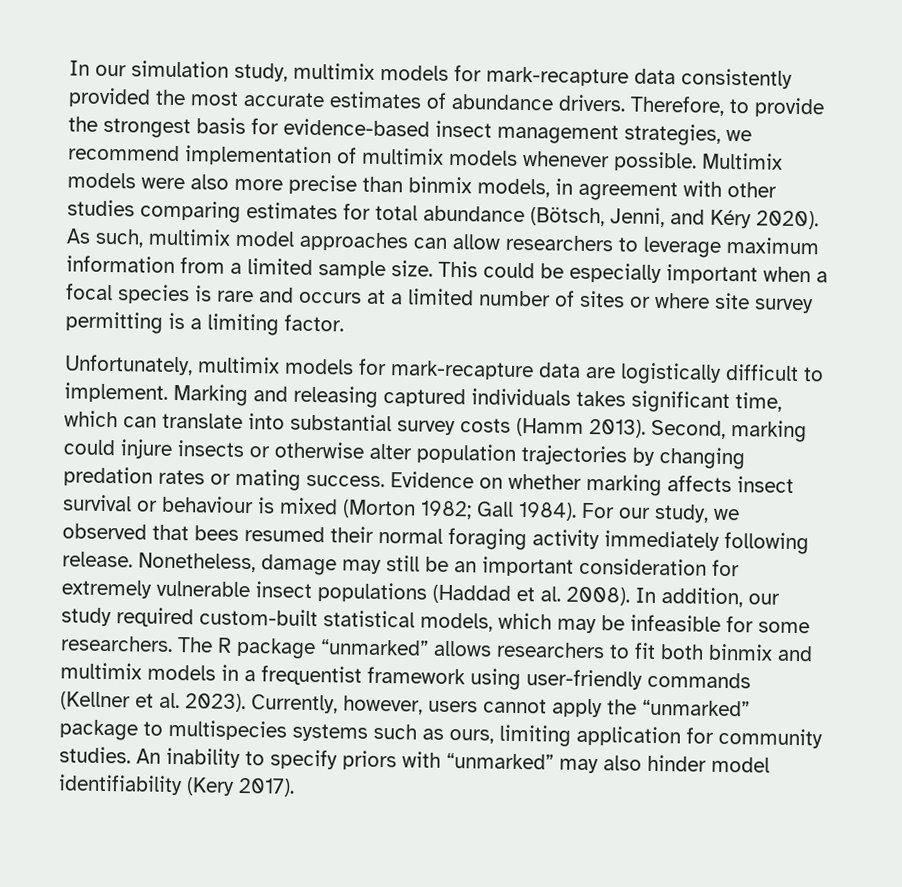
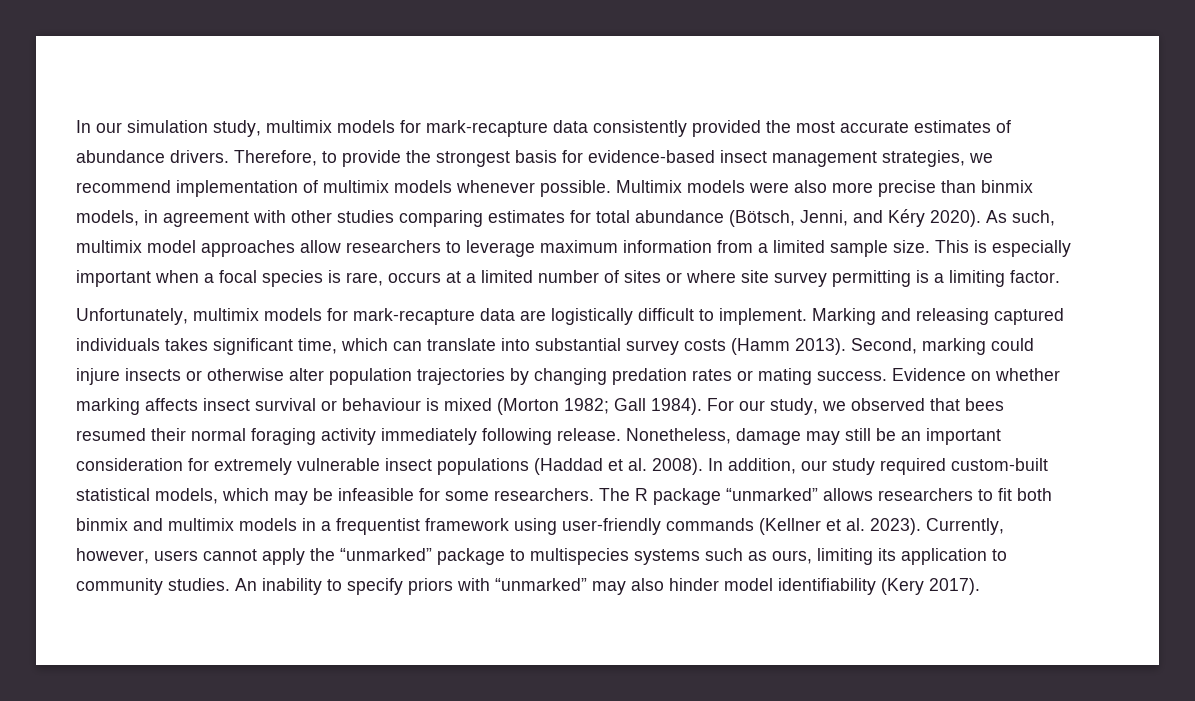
- As such, multimix model approaches can allow researchers to leverage maximum information from a limited sample size.
+ As such, multimix model approaches allow researchers to leverage maximum information from a limited sample size.
- This could be especially important when a focal species is rare and occurs at a limited number of sites or where site survey permitting is a limiting factor.
+ This is especially important when a focal species is rare, occurs at a limited number of sites or where site survey permitting is a limiting factor.
- Currently, however, users cannot apply the “unmarked” package to multispecies systems such as ours, limiting application for community studies.
+ Currently, however, users cannot apply the “unmarked” package to multispecies systems such as ours, limiting its application to community studies.

